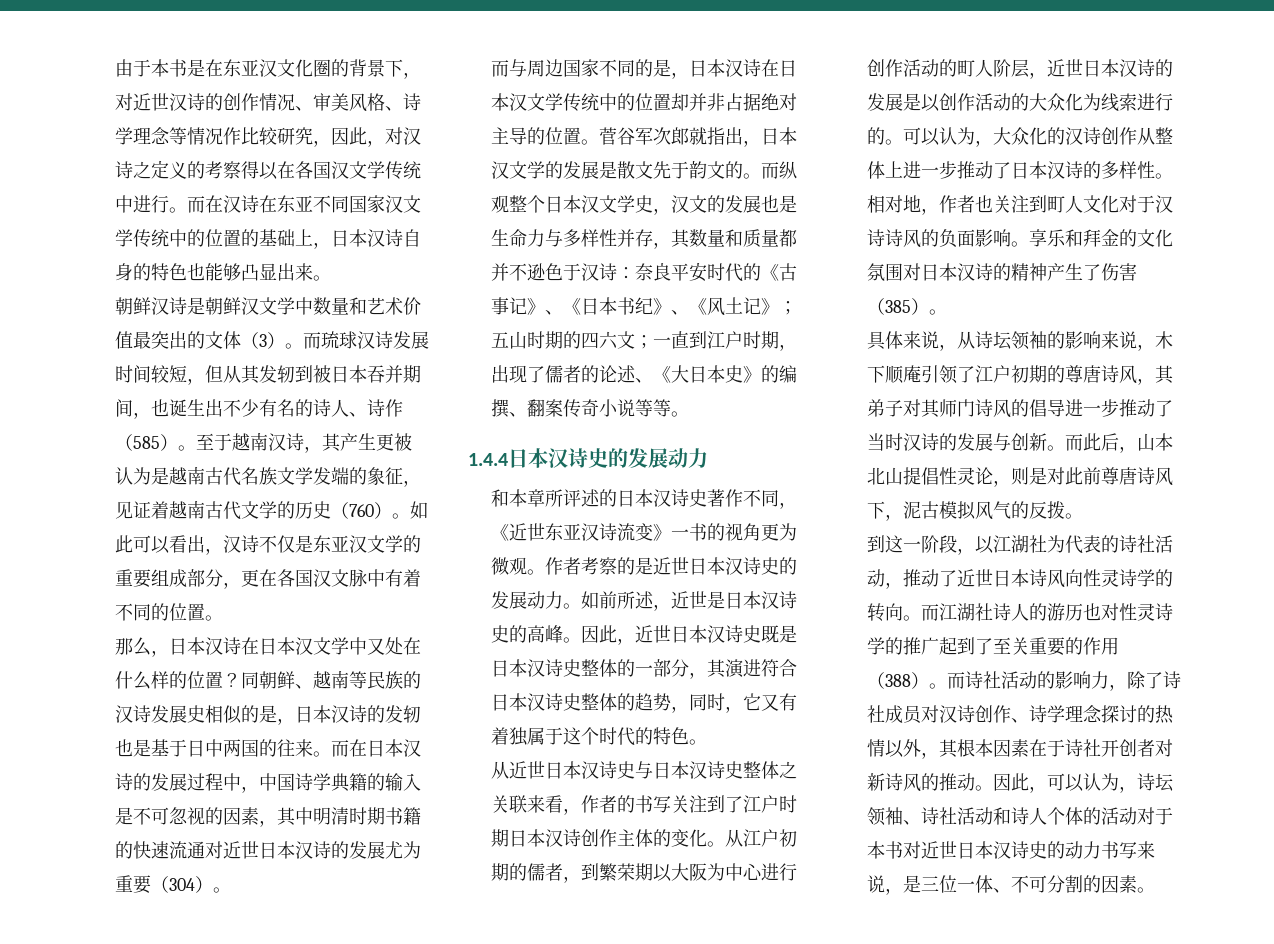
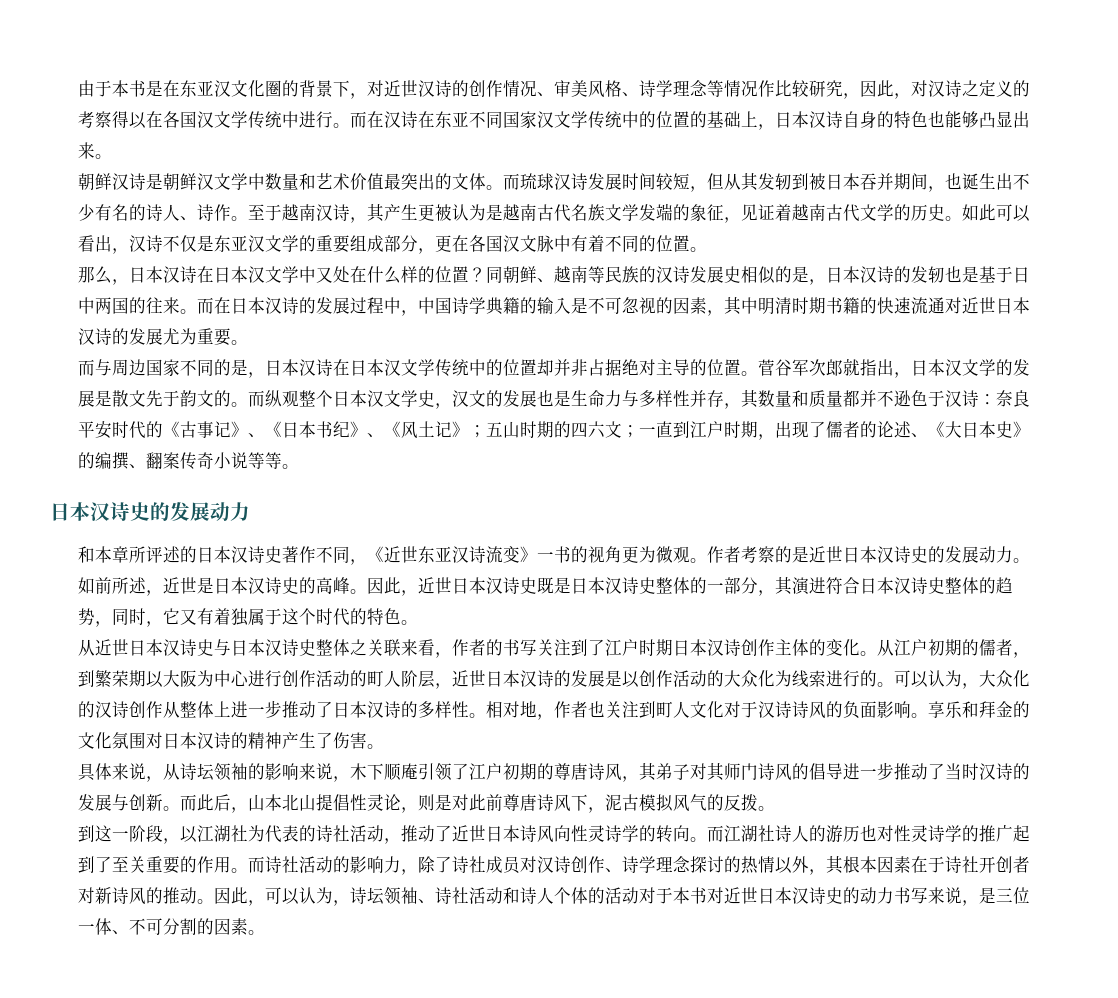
- 朝鲜汉诗是朝鲜汉文学中数量和艺术价值最突出的文体（3）。
+ 朝鲜汉诗是朝鲜汉文学中数量和艺术价值最突出的文体。
- 而琉球汉诗发展时间较短，但从其发轫到被日本吞并期间，也诞生出不少有名的诗人、诗作（585）。
+ 而琉球汉诗发展时间较短，但从其发轫到被日本吞并期间，也诞生出不少有名的诗人、诗作。
- 至于越南汉诗，其产生更被认为是越南古代名族文学发端的象征，见证着越南古代文学的历史（760）。
+ 至于越南汉诗，其产生更被认为是越南古代名族文学发端的象征，见证着越南古代文学的历史。
- 而在日本汉诗的发展过程中，中国诗学典籍的输入是不可忽视的因素，其中明清时期书籍的快速流通对近世日本汉诗的发展尤为重要（304）。
+ 而在日本汉诗的发展过程中，中国诗学典籍的输入是不可忽视的因素，其中明清时期书籍的快速流通对近世日本汉诗的发展尤为重要。
  一直到江户时期，出现了儒者的论述、《大日本史》的编撰、翻案传奇小说等等。
- 1.4.4日本汉诗史的发展动力
+ 日本汉诗史的发展动力
- 享乐和拜金的文化氛围对日本汉诗的精神产生了伤害（385）。
+ 享乐和拜金的文化氛围对日本汉诗的精神产生了伤害。
- 而江湖社诗人的游历也对性灵诗学的推广起到了至关重要的作用（388）。
+ 而江湖社诗人的游历也对性灵诗学的推广起到了至关重要的作用。

